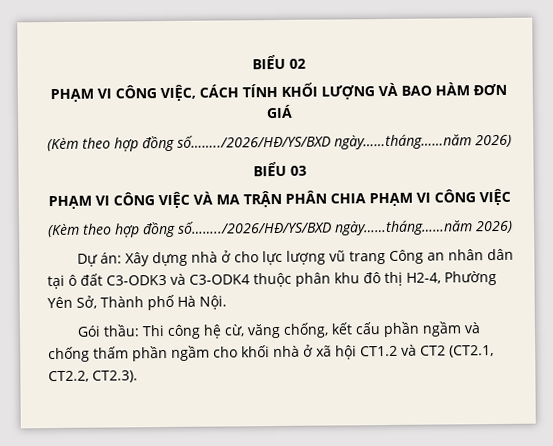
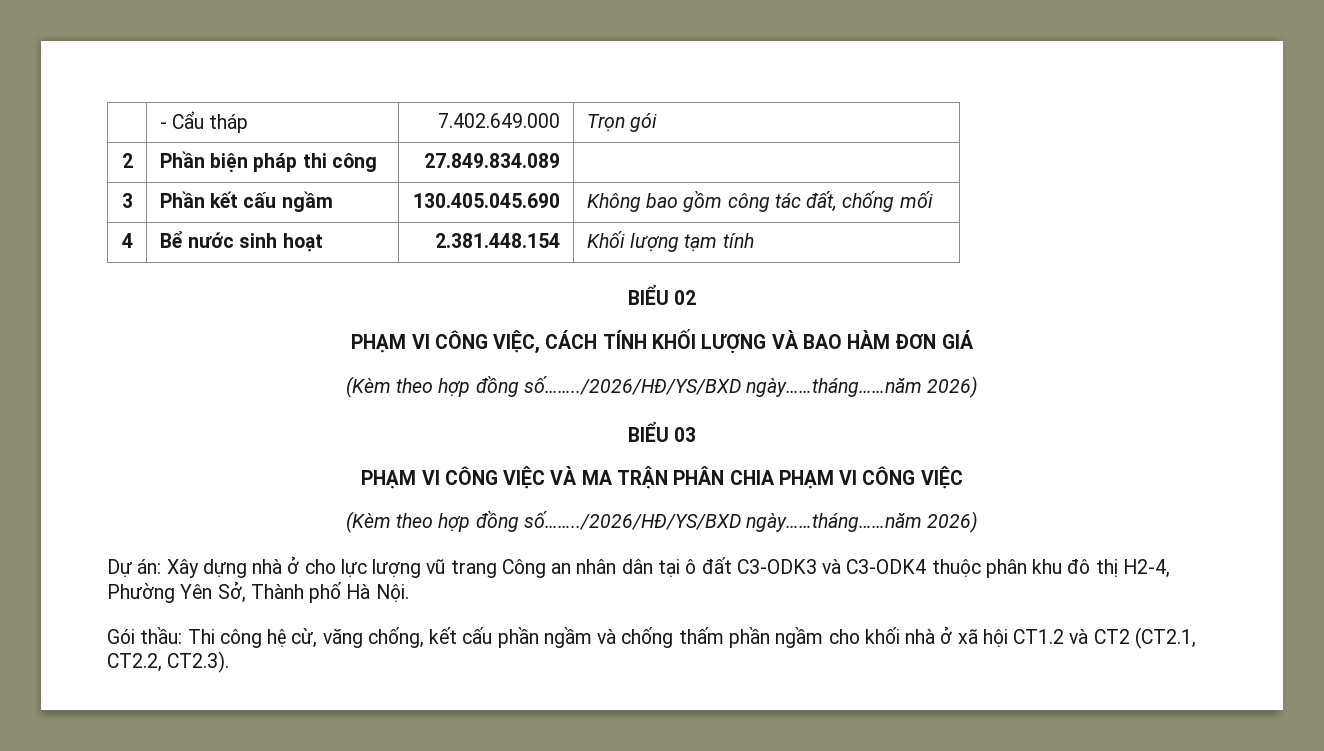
+ | - Cẩu tháp | 7.402.649.000 | Trọn gói
+ 2 | Phần biện pháp thi công | 27.849.834.089 |
+ 3 | Phần kết cấu ngầm | 130.405.045.690 | Không bao gồm công tác đất, chống mối
+ 4 | Bể nước sinh hoạt | 2.381.448.154 | Khối lượng tạm tính

